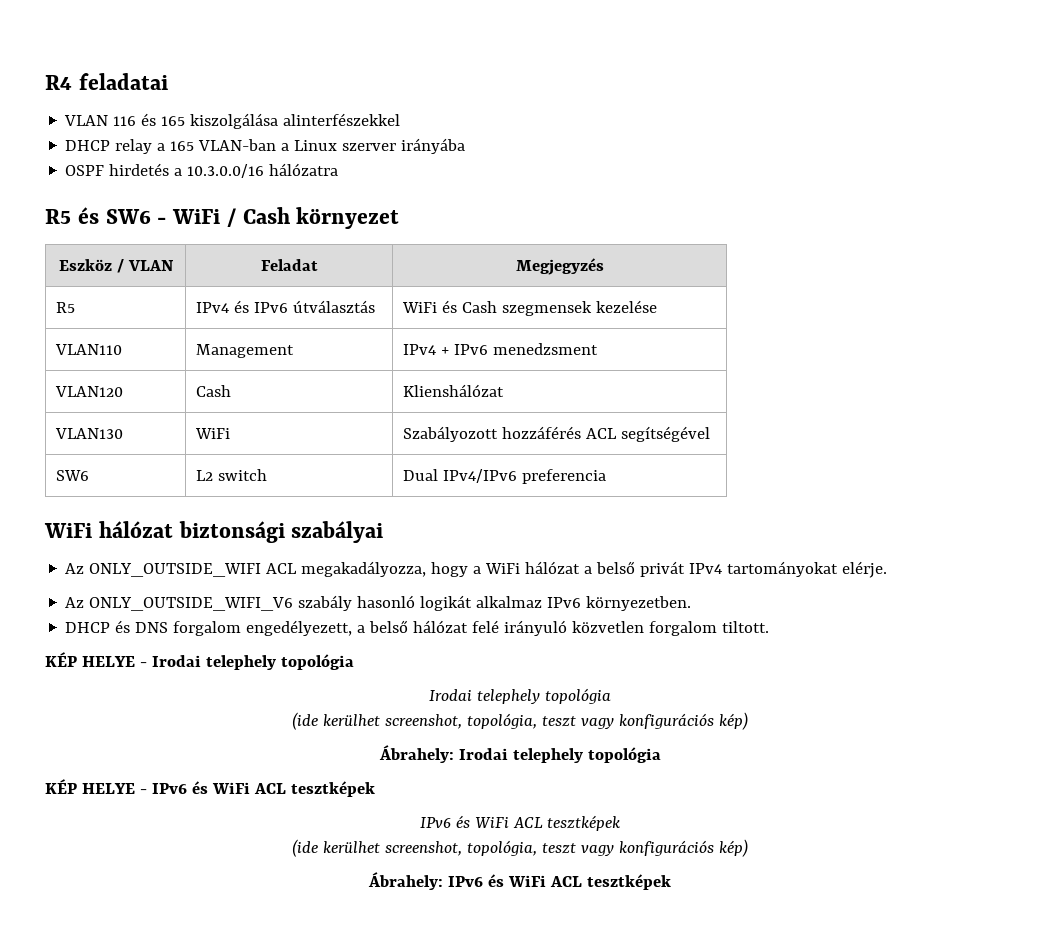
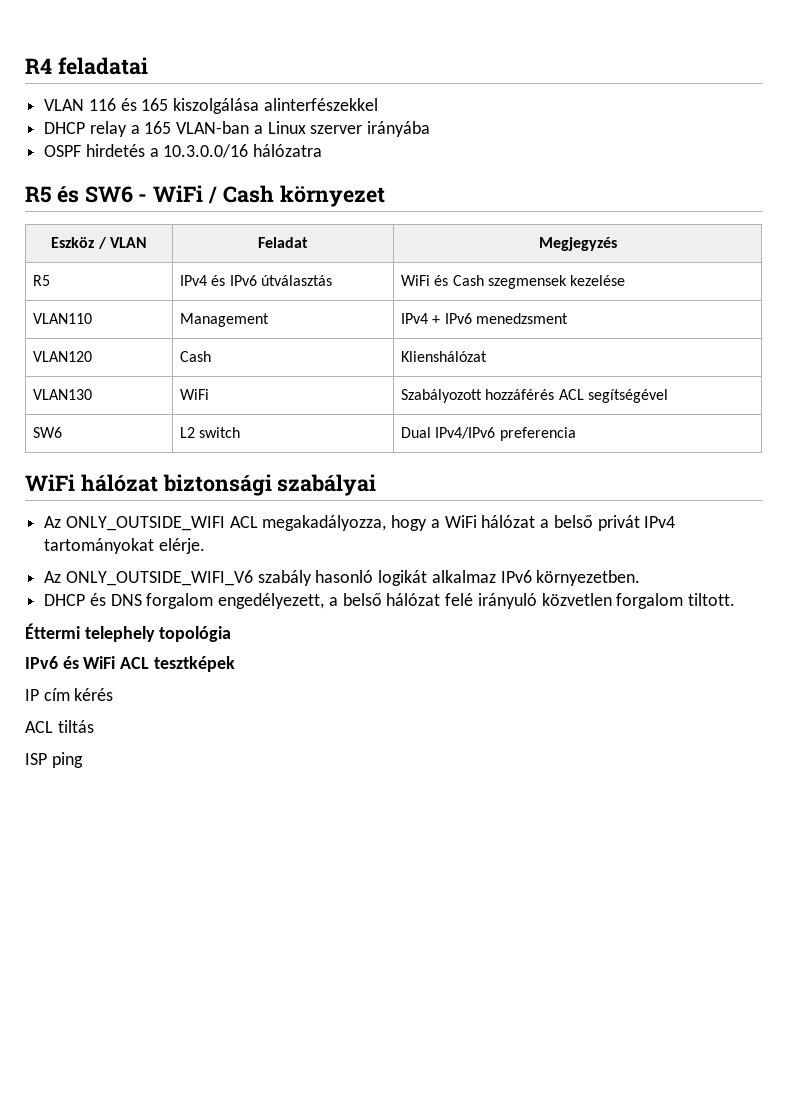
- KÉP HELYE - Irodai telephely topológia
- Irodai telephely topológia
- (ide kerülhet screenshot, topológia, teszt vagy konfigurációs kép)
- Ábrahely: Irodai telephely topológia
- KÉP HELYE - IPv6 és WiFi ACL tesztképek
+ Éttermi telephely topológia
  IPv6 és WiFi ACL tesztképek
- (ide kerülhet screenshot, topológia, teszt vagy konfigurációs kép)
- Ábrahely: IPv6 és WiFi ACL tesztképek
+ IP cím kérés
+ ACL tiltás
+ ISP ping

